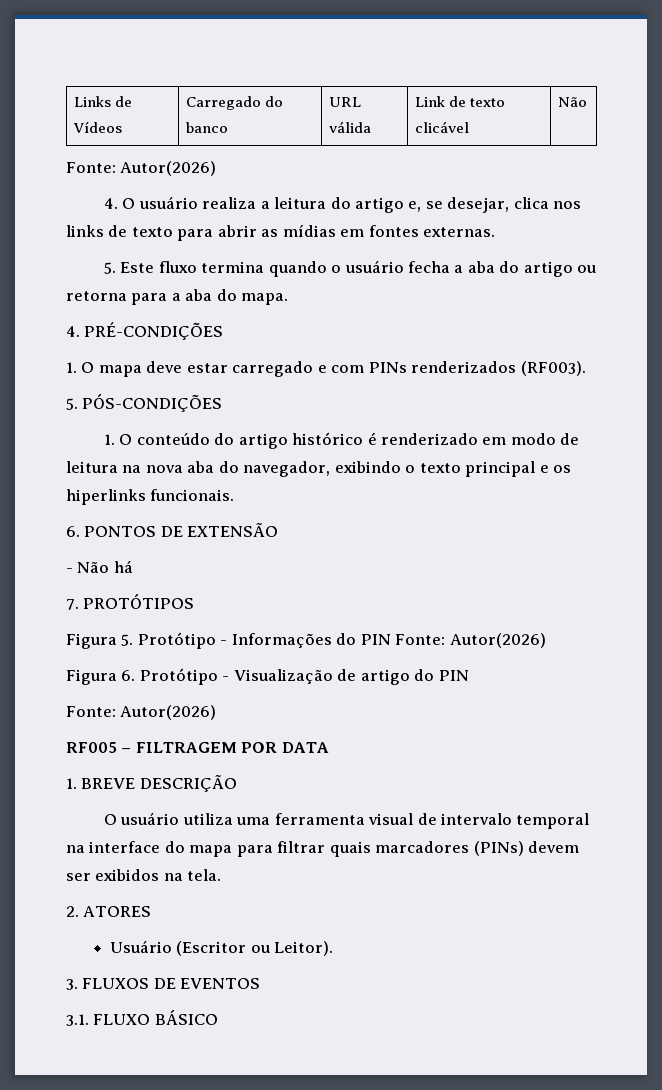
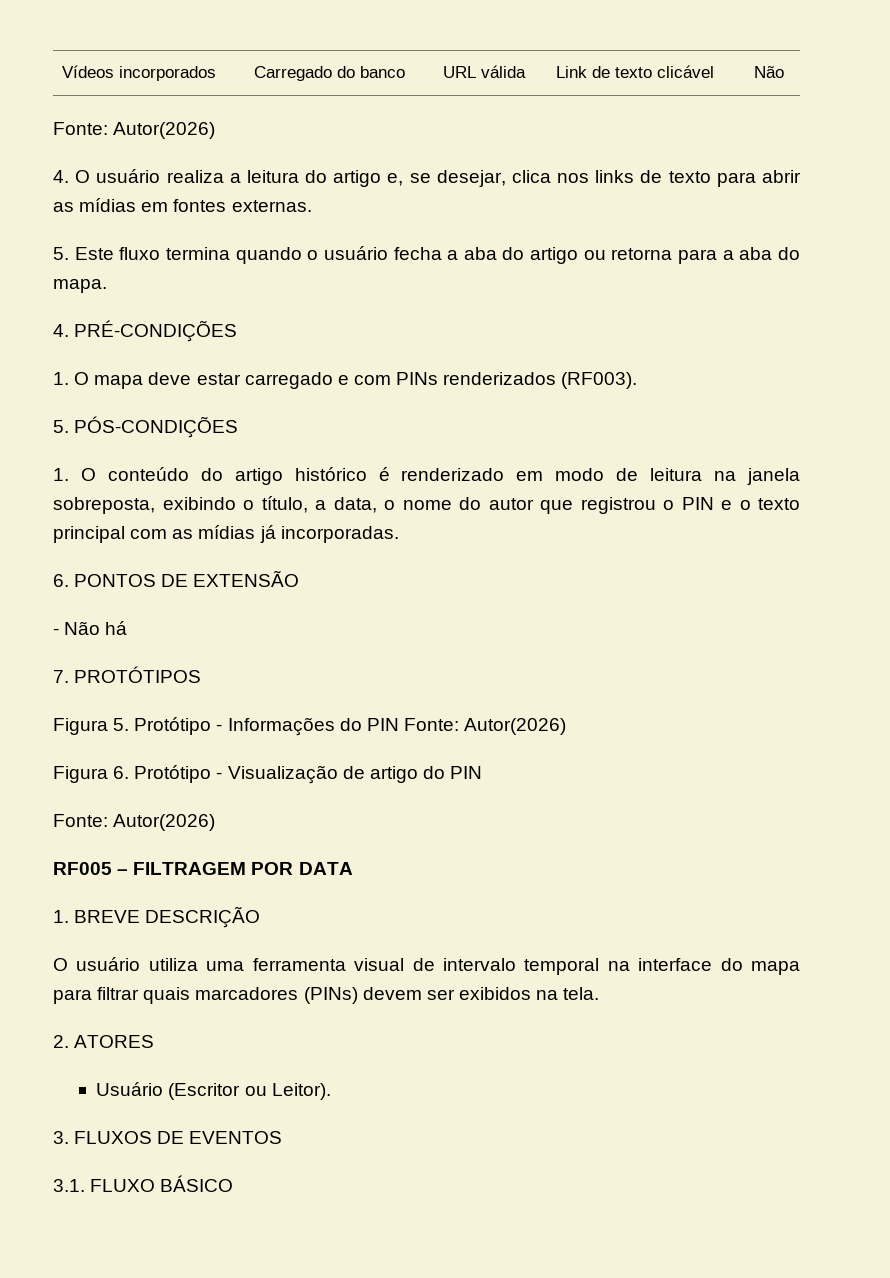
- Links de Vídeos | Carregado do banco | URL válida | Link de texto clicável | Não
+ Vídeos incorporados | Carregado do banco | URL válida | Link de texto clicável | Não
- 1. O conteúdo do artigo histórico é renderizado em modo de leitura na nova aba do navegador, exibindo o texto principal e os hiperlinks funcionais.
+ 1. O conteúdo do artigo histórico é renderizado em modo de leitura na janela sobreposta, exibindo o título, a data, o nome do autor que registrou o PIN e o texto principal com as mídias já incorporadas.

